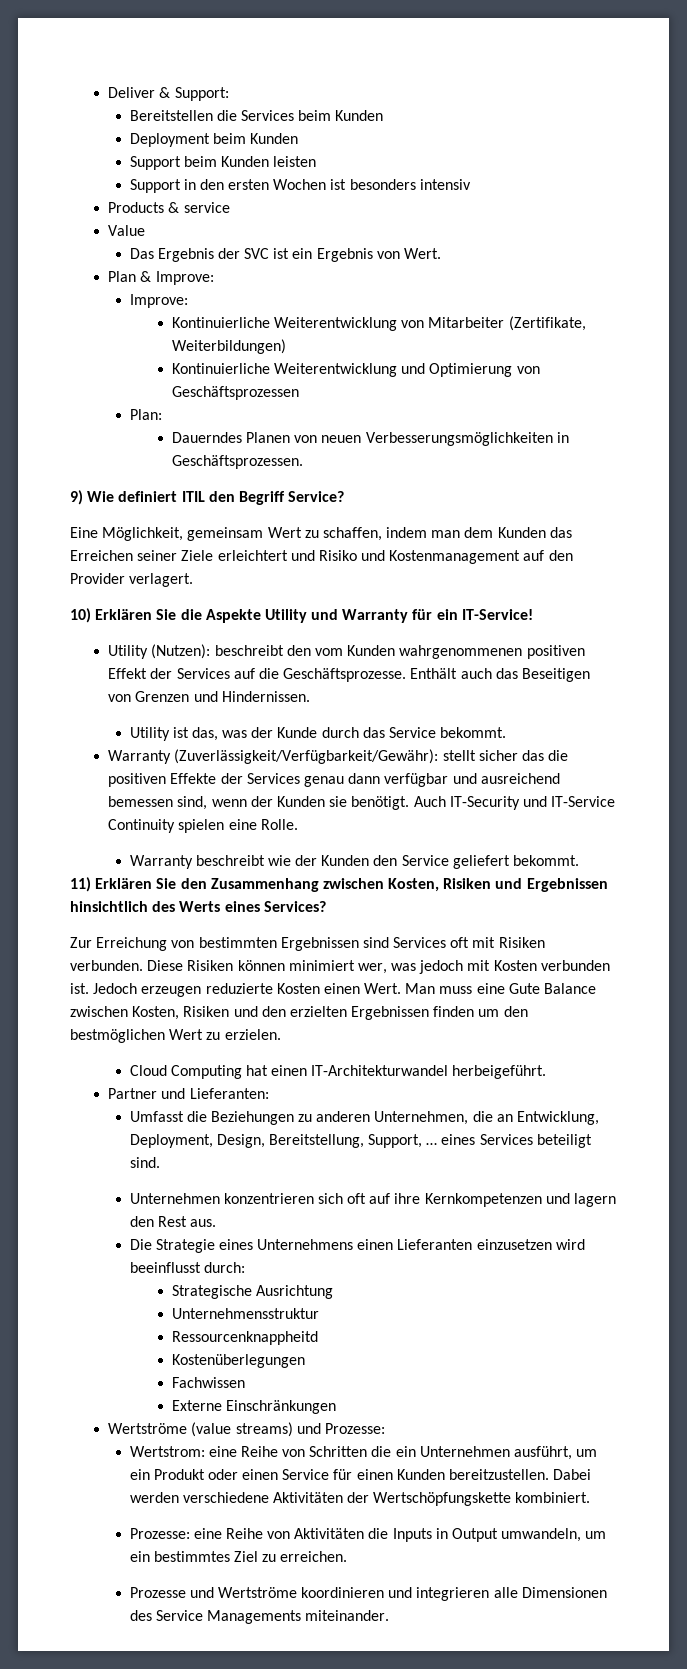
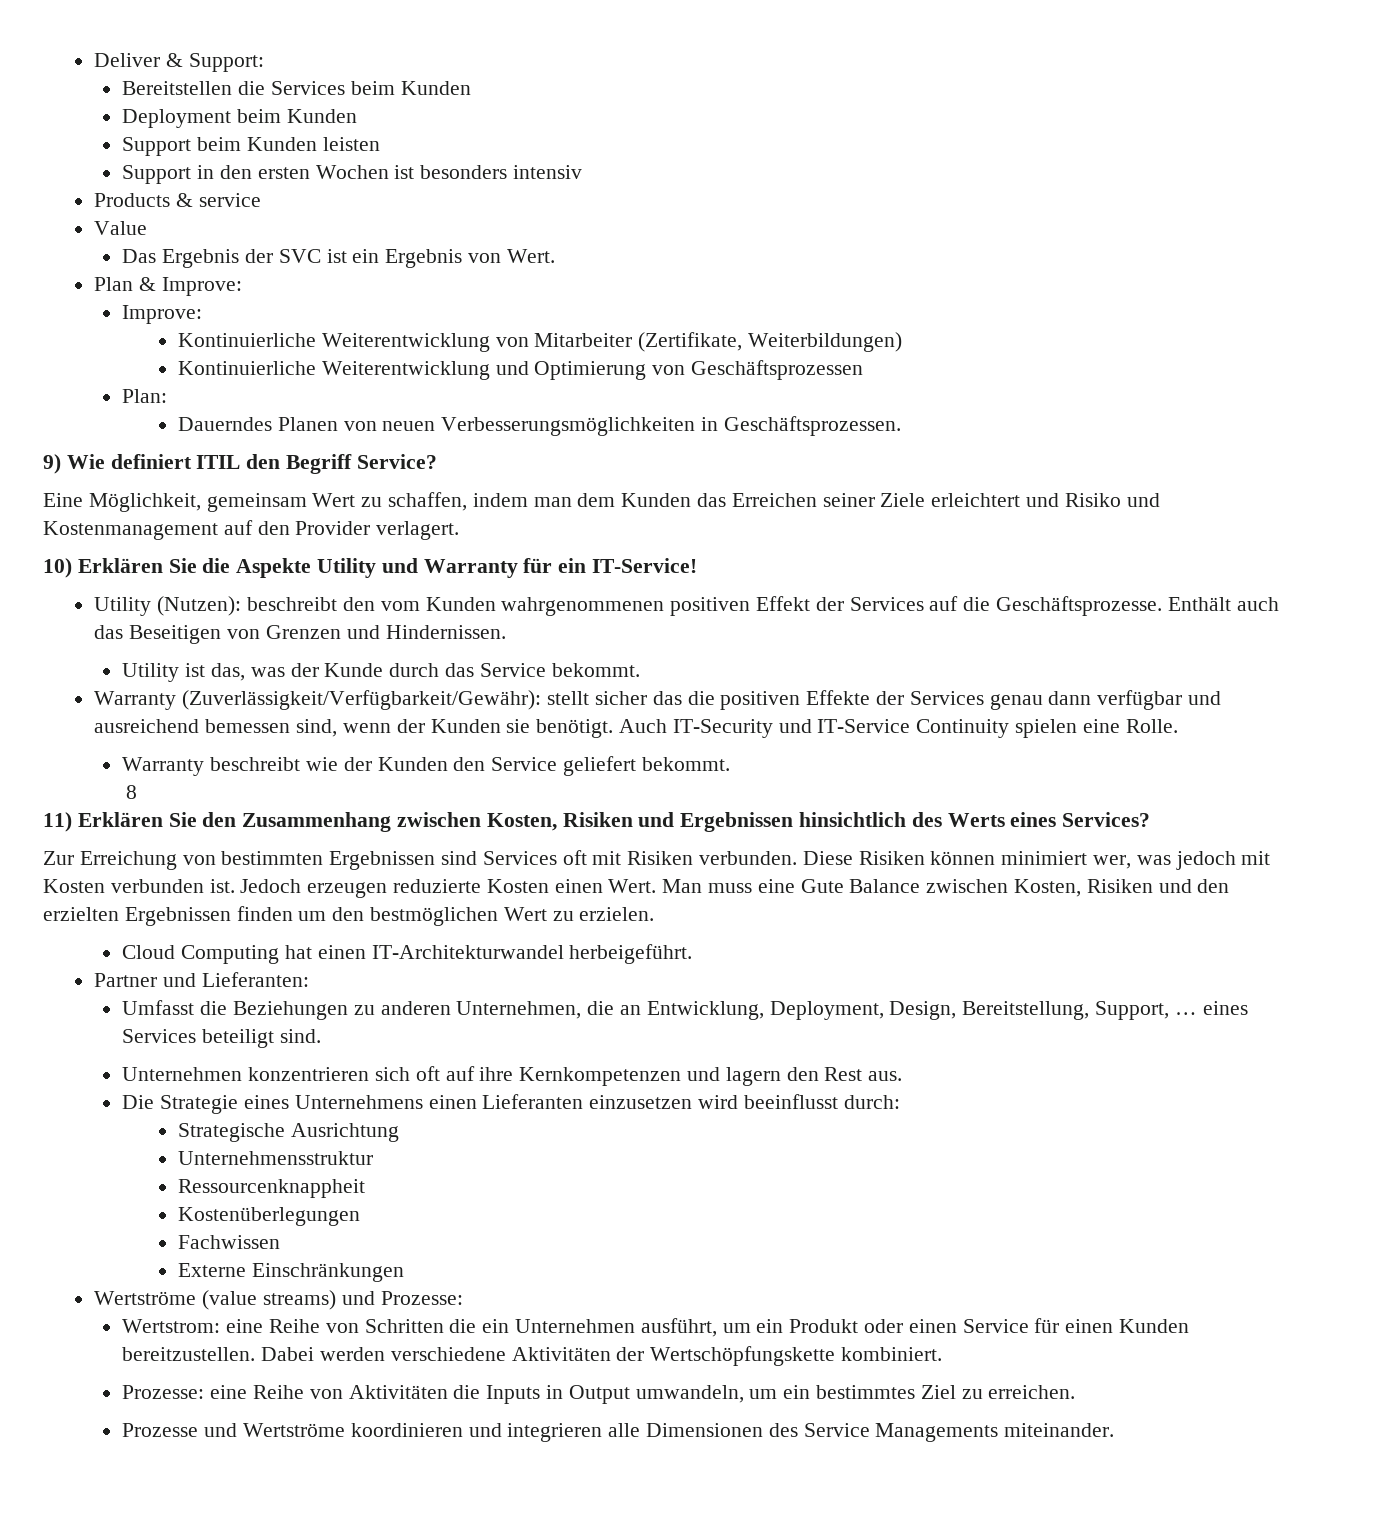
+ 8
- Ressourcenknappheitd
+ Ressourcenknappheit

